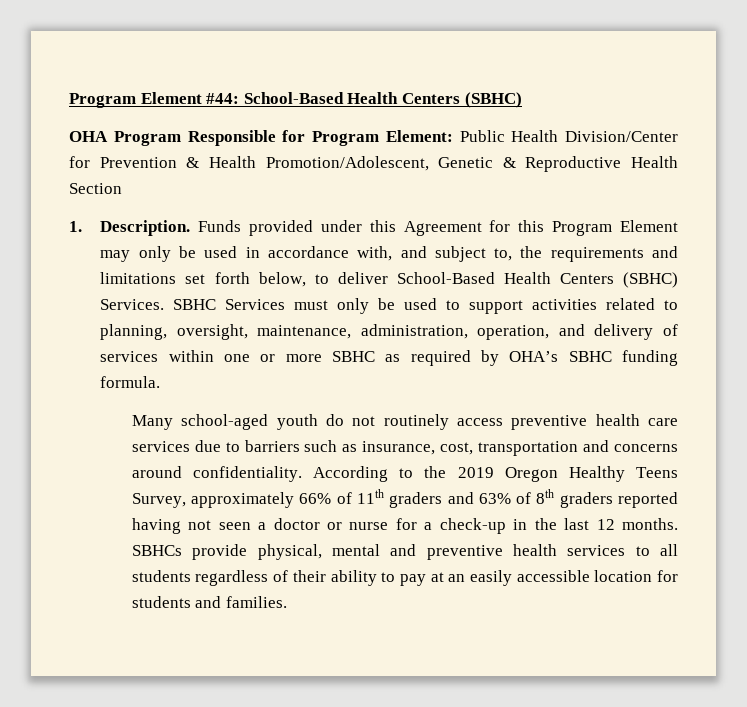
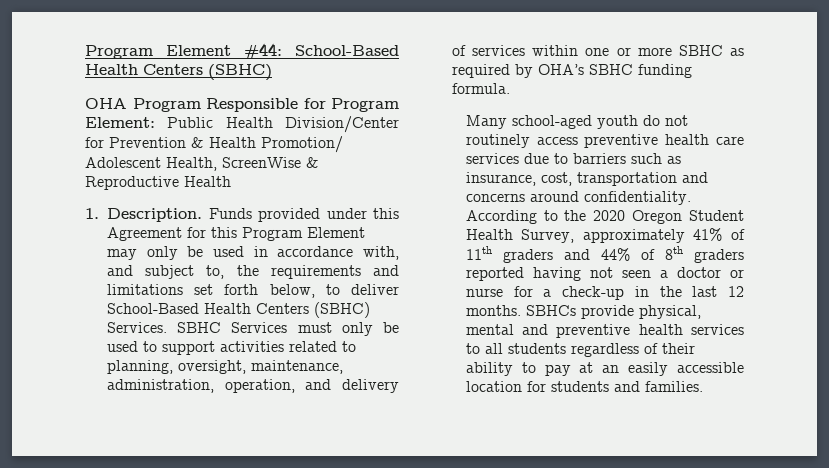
- OHA Program Responsible for Program Element: Public Health Division/Center for Prevention & Health Promotion/Adolescent, Genetic & Reproductive Health Section
+ OHA Program Responsible for Program Element: Public Health Division/Center for Prevention & Health Promotion/ Adolescent Health, ScreenWise & Reproductive Health
- According to the 2019 Oregon Healthy Teens Survey, approximately 66% of 11th graders and 63% of 8th graders reported having not seen a doctor or nurse for a check-up in the last 12 months.
+ According to the 2020 Oregon Student Health Survey, approximately 41% of 11th graders and 44% of 8th graders reported having not seen a doctor or nurse for a check-up in the last 12 months.

